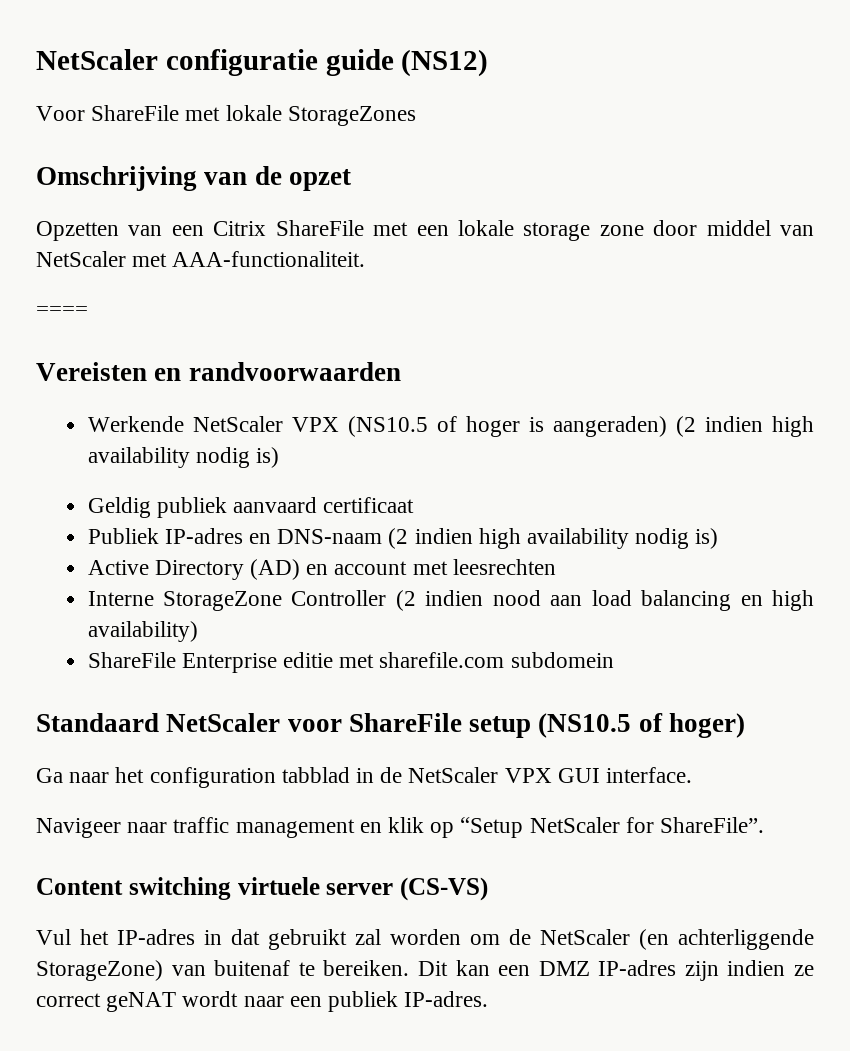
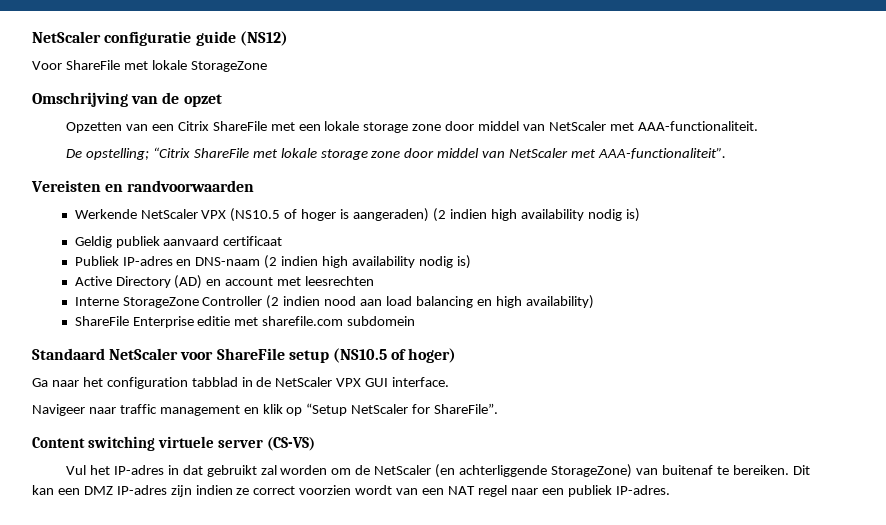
- Voor ShareFile met lokale StorageZones
+ Voor ShareFile met lokale StorageZone
- ====
+ De opstelling; “Citrix ShareFile met lokale storage zone door middel van NetScaler met AAA-functionaliteit”.
- Dit kan een DMZ IP-adres zijn indien ze correct geNAT wordt naar een publiek IP-adres.
+ Dit kan een DMZ IP-adres zijn indien ze correct voorzien wordt van een NAT regel naar een publiek IP-adres.

